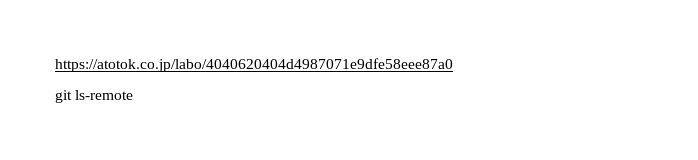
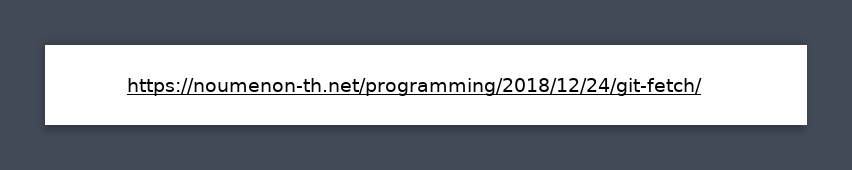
- https://atotok.co.jp/labo/4040620404d4987071e9dfe58eee87a0
- git ls-remote
+ https://noumenon-th.net/programming/2018/12/24/git-fetch/

